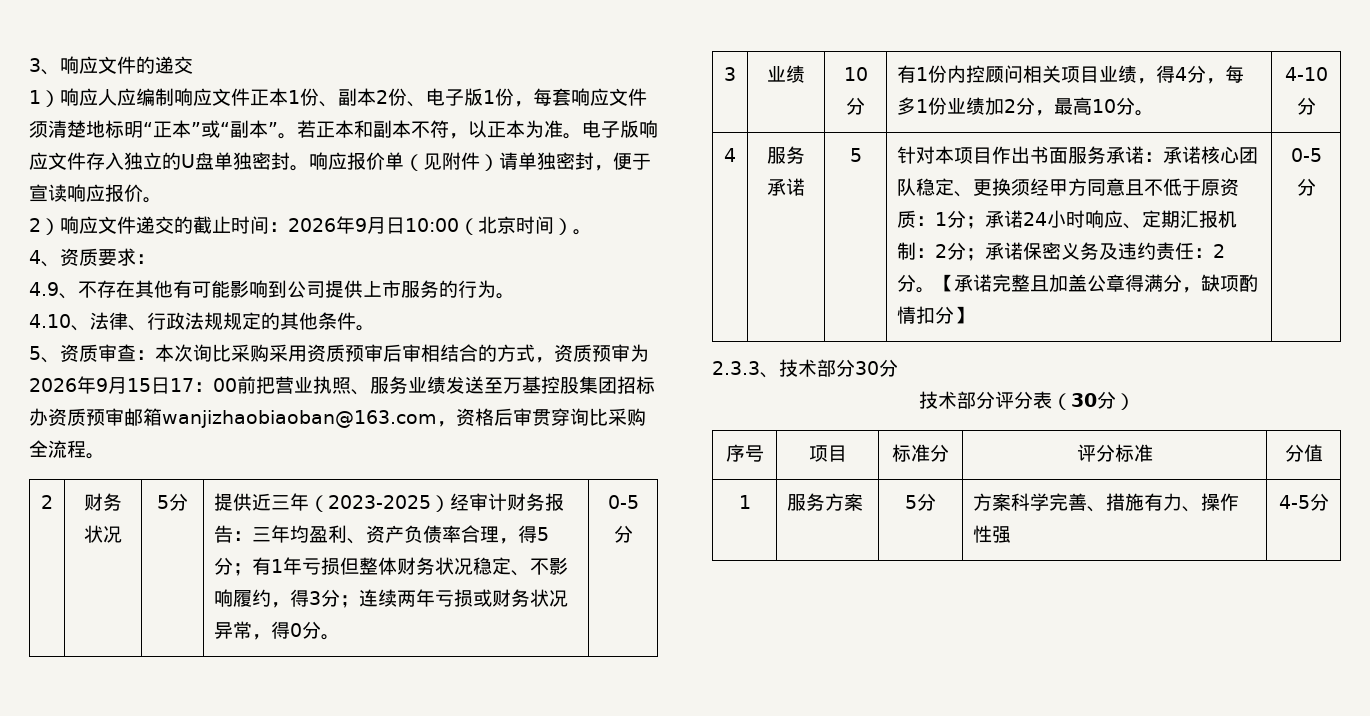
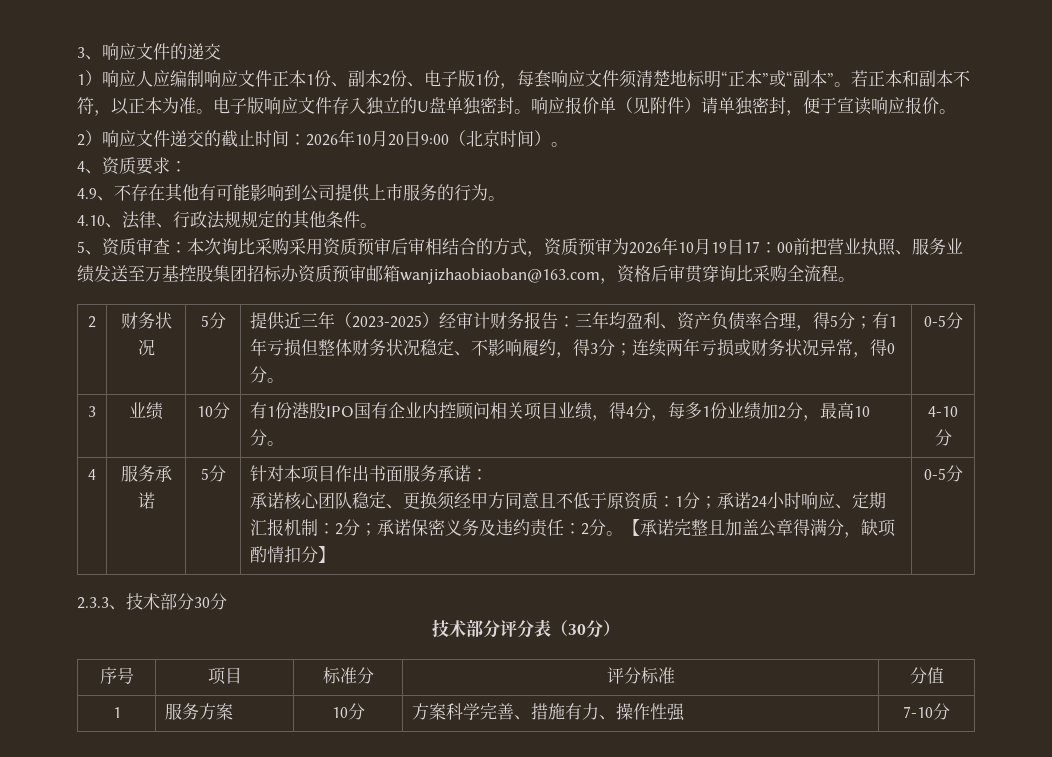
- 2）响应文件递交的截止时间：2026年9月日10:00（北京时间）。
+ 2）响应文件递交的截止时间：2026年10月20日9:00（北京时间）。
- 5、资质审查：本次询比采购采用资质预审后审相结合的方式，资质预审为2026年9月15日17：00前把营业执照、服务业绩发送至万基控股集团招标办资质预审邮箱wanjizhaobiaoban@163.com，资格后审贯穿询比采购全流程。
+ 5、资质审查：本次询比采购采用资质预审后审相结合的方式，资质预审为2026年10月19日17：00前把营业执照、服务业绩发送至万基控股集团招标办资质预审邮箱wanjizhaobiaoban@163.com，资格后审贯穿询比采购全流程。
- 3 | 业绩 | 10分 | 有1份内控顾问相关项目业绩，得4分，每多1份业绩加2分，最高10分。 | 4-10分
+ 3 | 业绩 | 10分 | 有1份港股IPO国有企业内控顾问相关项目业绩，得4分，每多1份业绩加2分，最高10分。 | 4-10分
- 服务承诺 | 5
+ 服务承诺 | 5分
- 针对本项目作出书面服务承诺：承诺核心团队稳定、更换须经甲方同意且不低于原资质：1分；承诺24小时响应、定期汇报机制：2分；承诺保密义务及违约责任：2分。
+ 针对本项目作出书面服务承诺：
+ 承诺核心团队稳定、更换须经甲方同意且不低于原资质：1分；承诺24小时响应、定期汇报机制：2分；承诺保密义务及违约责任：2分。
- 1 | 服务方案 | 5分 | 方案科学完善、措施有力、操作性强 | 4-5分
+ 1 | 服务方案 | 10分 | 方案科学完善、措施有力、操作性强 | 7-10分

